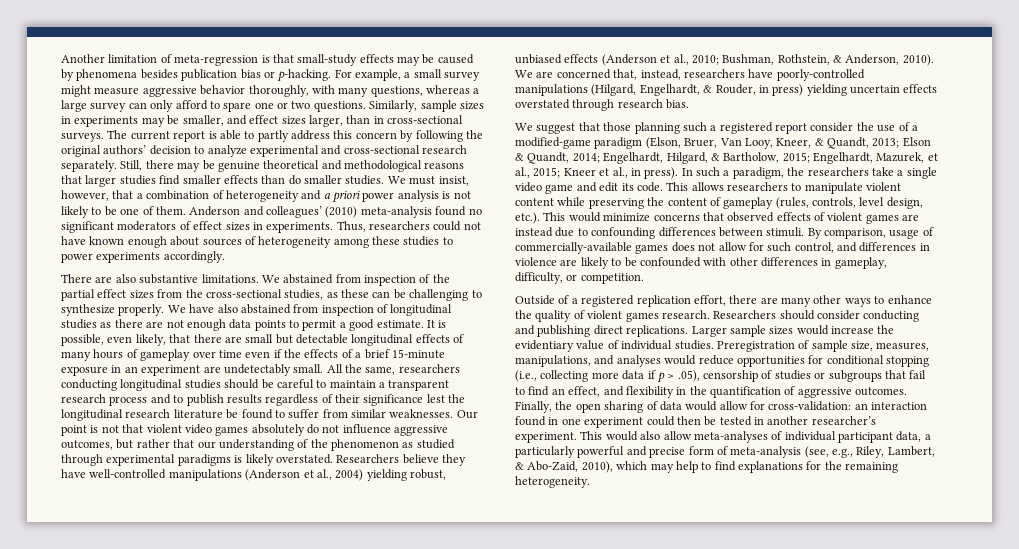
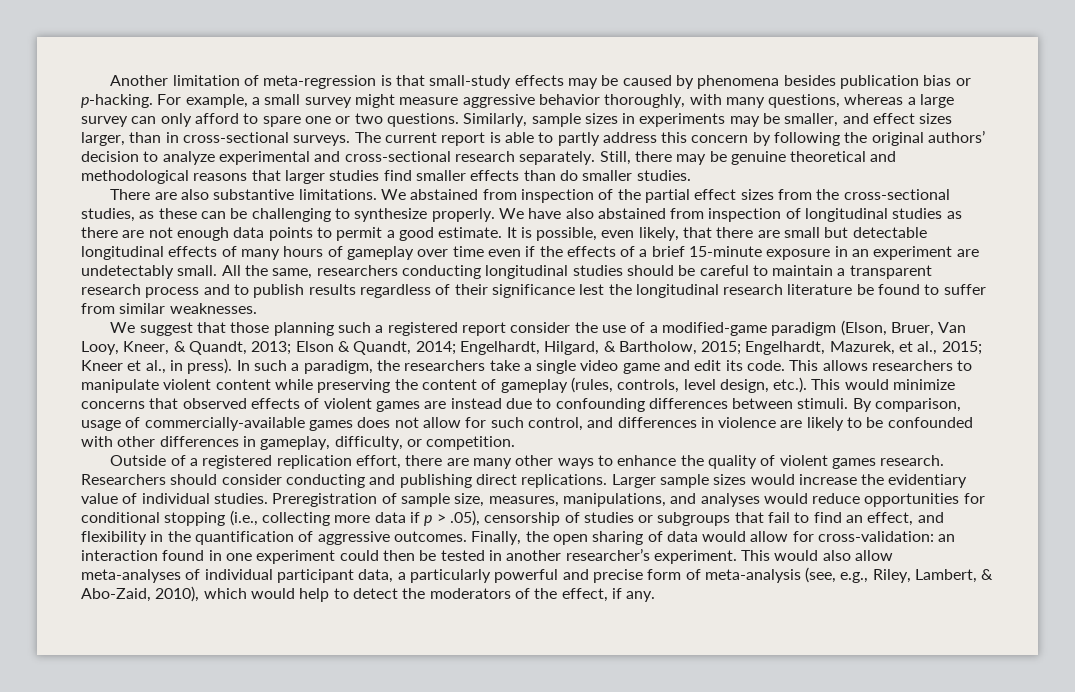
- We must insist, however, that a combination of heterogeneity and a priori power analysis is not likely to be one of them. Anderson and colleagues’ (2010) meta-analysis found no significant moderators of effect sizes in experiments. Thus, researchers could not have known enough about sources of heterogeneity among these studies to power experiments accordingly.
- Our point is not that violent video games absolutely do not influence aggressive outcomes, but rather that our understanding of the phenomenon as studied through experimental paradigms is likely overstated. Researchers believe they have well-controlled manipulations (Anderson et al., 2004) yielding robust, unbiased effects (Anderson et al., 2010; Bushman, Rothstein, & Anderson, 2010). We are concerned that, instead, researchers have poorly-controlled manipulations (Hilgard, Engelhardt, & Rouder, in press) yielding uncertain effects overstated through research bias.
- This would also allow meta-analyses of individual participant data, a particularly powerful and precise form of meta-analysis (see, e.g., Riley, Lambert, & Abo-Zaid, 2010), which may help to find explanations for the remaining heterogeneity.
+ This would also allow meta-analyses of individual participant data, a particularly powerful and precise form of meta-analysis (see, e.g., Riley, Lambert, & Abo-Zaid, 2010), which would help to detect the moderators of the effect, if any.

